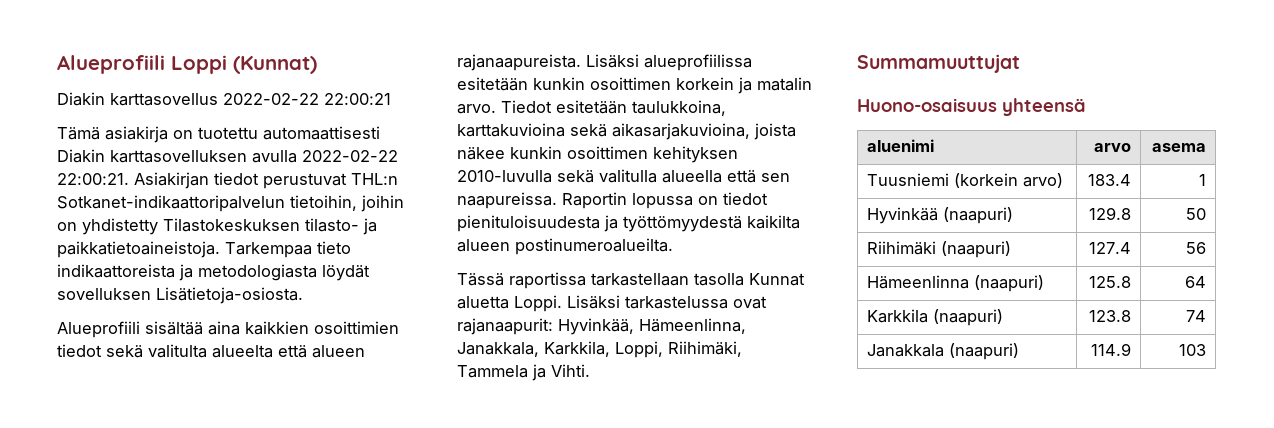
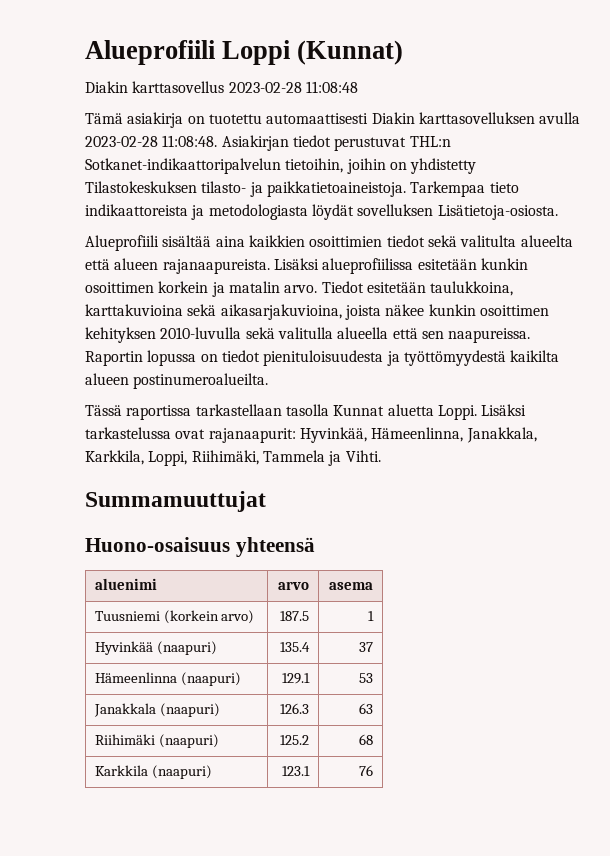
- Diakin karttasovellus 2022-02-22 22:00:21
+ Diakin karttasovellus 2023-02-28 11:08:48
- Tämä asiakirja on tuotettu automaattisesti Diakin karttasovelluksen avulla 2022-02-22 22:00:21.
+ Tämä asiakirja on tuotettu automaattisesti Diakin karttasovelluksen avulla 2023-02-28 11:08:48.
- Tuusniemi (korkein arvo) | 183.4 | 1
+ Tuusniemi (korkein arvo) | 187.5 | 1
- Hyvinkää (naapuri) | 129.8 | 50
- Riihimäki (naapuri) | 127.4 | 56
- Hämeenlinna (naapuri) | 125.8 | 64
- Karkkila (naapuri) | 123.8 | 74
- Janakkala (naapuri) | 114.9 | 103
+ Hyvinkää (naapuri) | 135.4 | 37
+ Hämeenlinna (naapuri) | 129.1 | 53
+ Janakkala (naapuri) | 126.3 | 63
+ Riihimäki (naapuri) | 125.2 | 68
+ Karkkila (naapuri) | 123.1 | 76

